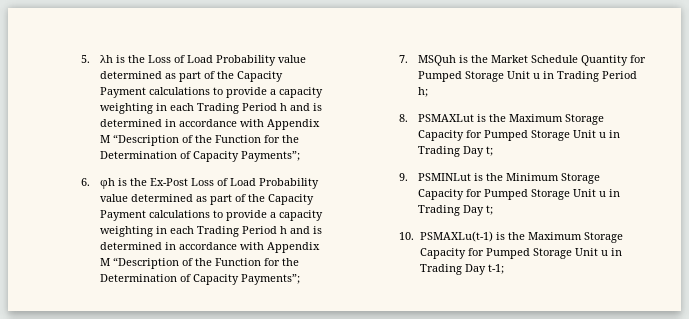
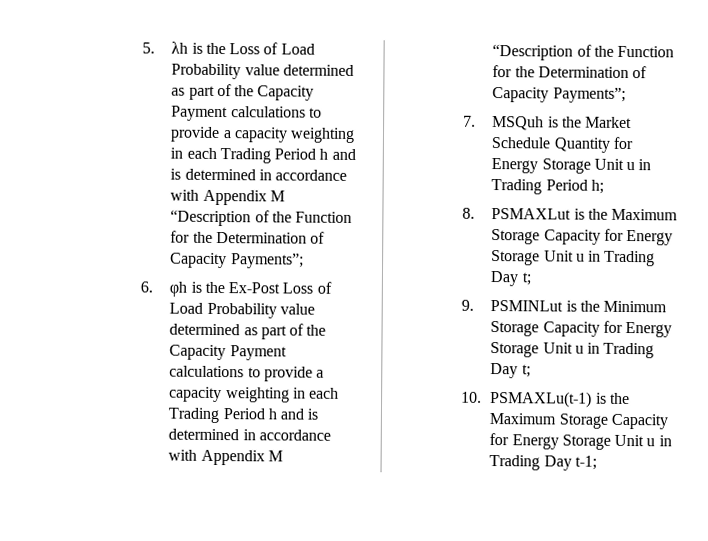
- 7. MSQuh is the Market Schedule Quantity for Pumped Storage Unit u in Trading Period h;
+ 7. MSQuh is the Market Schedule Quantity for Energy Storage Unit u in Trading Period h;
- 8. PSMAXLut is the Maximum Storage Capacity for Pumped Storage Unit u in Trading Day t;
+ 8. PSMAXLut is the Maximum Storage Capacity for Energy Storage Unit u in Trading Day t;
- 9. PSMINLut is the Minimum Storage Capacity for Pumped Storage Unit u in Trading Day t;
+ 9. PSMINLut is the Minimum Storage Capacity for Energy Storage Unit u in Trading Day t;
- 10. PSMAXLu(t-1) is the Maximum Storage Capacity for Pumped Storage Unit u in Trading Day t-1;
+ 10. PSMAXLu(t-1) is the Maximum Storage Capacity for Energy Storage Unit u in Trading Day t-1;

